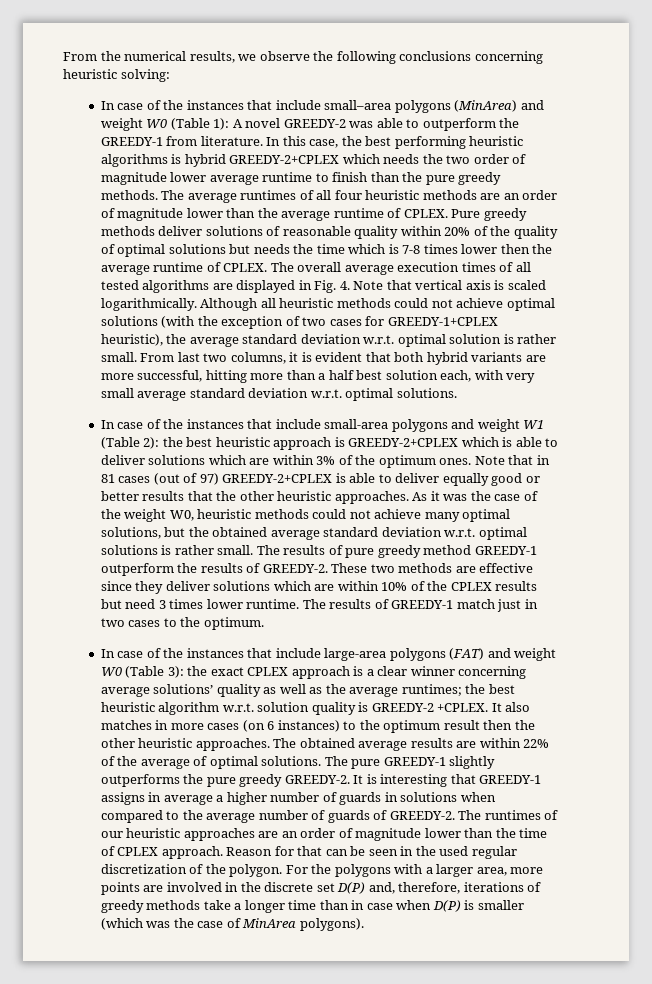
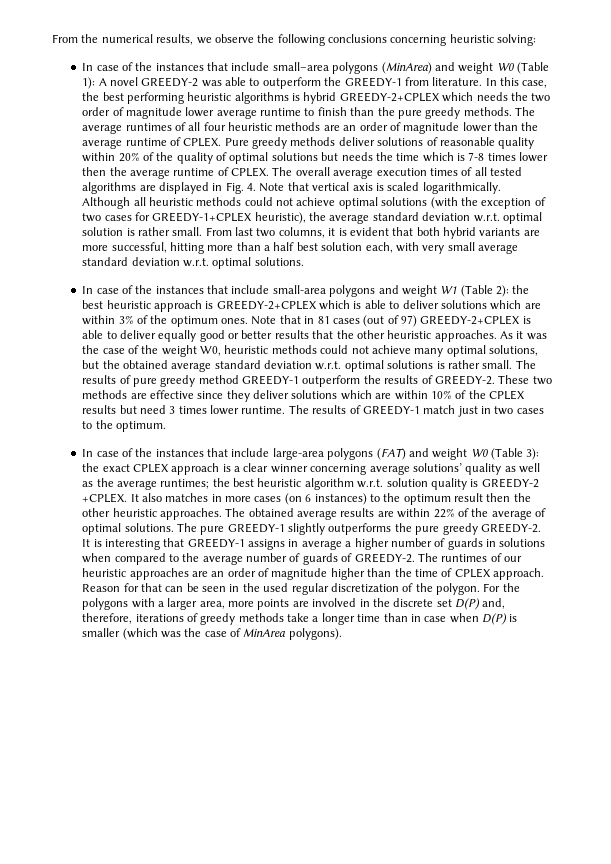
- The runtimes of our heuristic approaches are an order of magnitude lower than the time of CPLEX approach.
+ The runtimes of our heuristic approaches are an order of magnitude higher than the time of CPLEX approach.

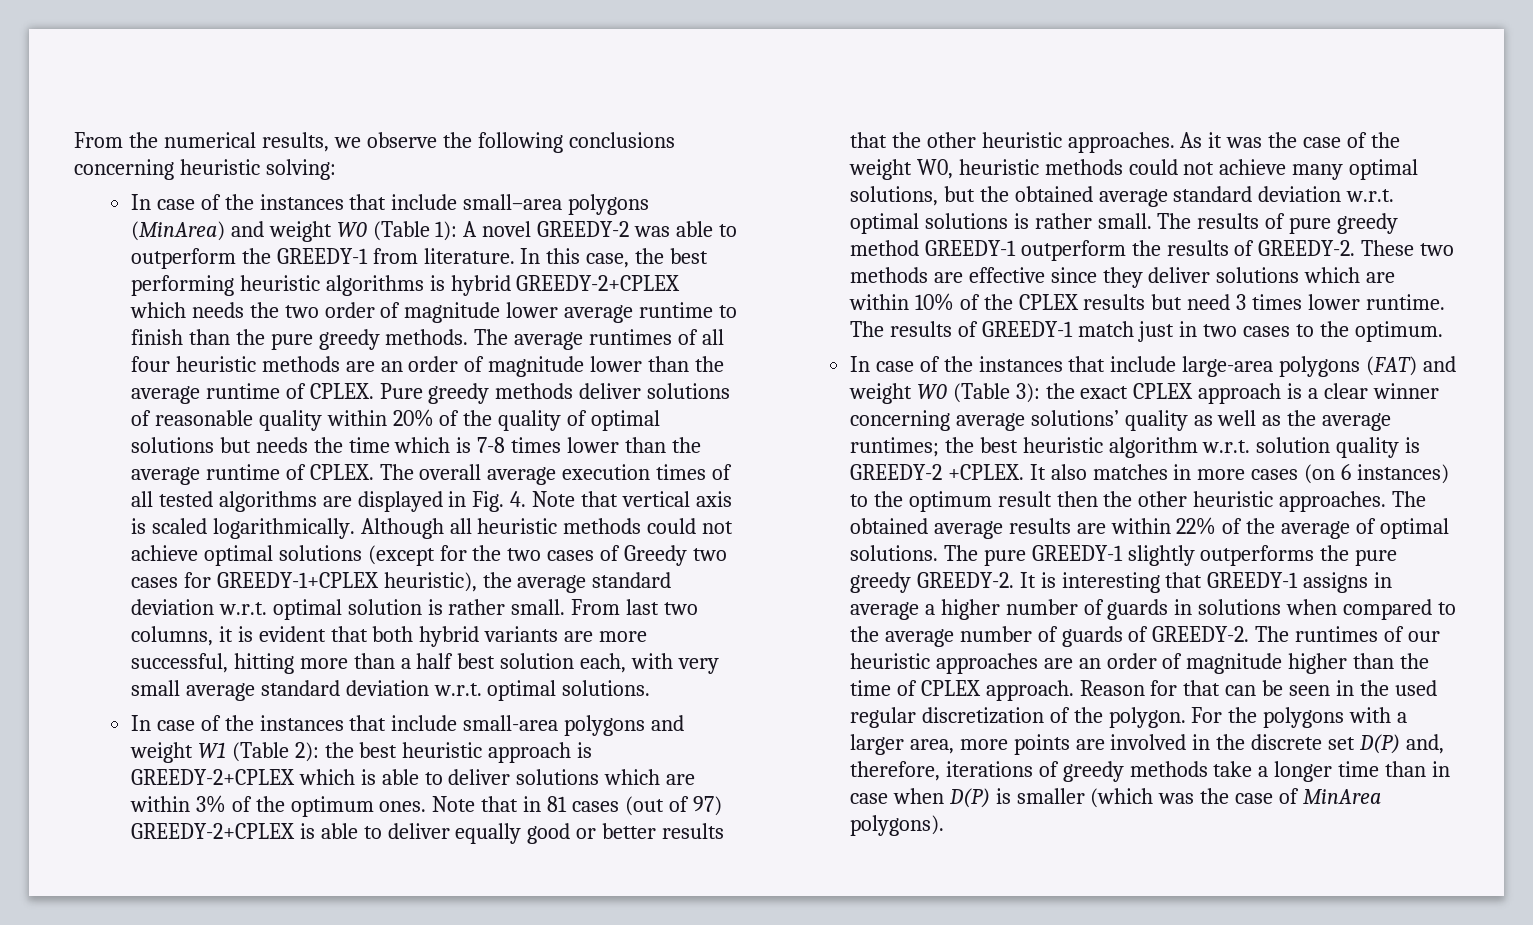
- Pure greedy methods deliver solutions of reasonable quality within 20% of the quality of optimal solutions but needs the time which is 7-8 times lower then the average runtime of CPLEX.
+ Pure greedy methods deliver solutions of reasonable quality within 20% of the quality of optimal solutions but needs the time which is 7-8 times lower than the average runtime of CPLEX.
- Although all heuristic methods could not achieve optimal solutions (with the exception of two cases for GREEDY-1+CPLEX heuristic), the average standard deviation w.r.t. optimal solution is rather small.
+ Although all heuristic methods could not achieve optimal solutions (except for the two cases of Greedy two cases for GREEDY-1+CPLEX heuristic), the average standard deviation w.r.t. optimal solution is rather small.

